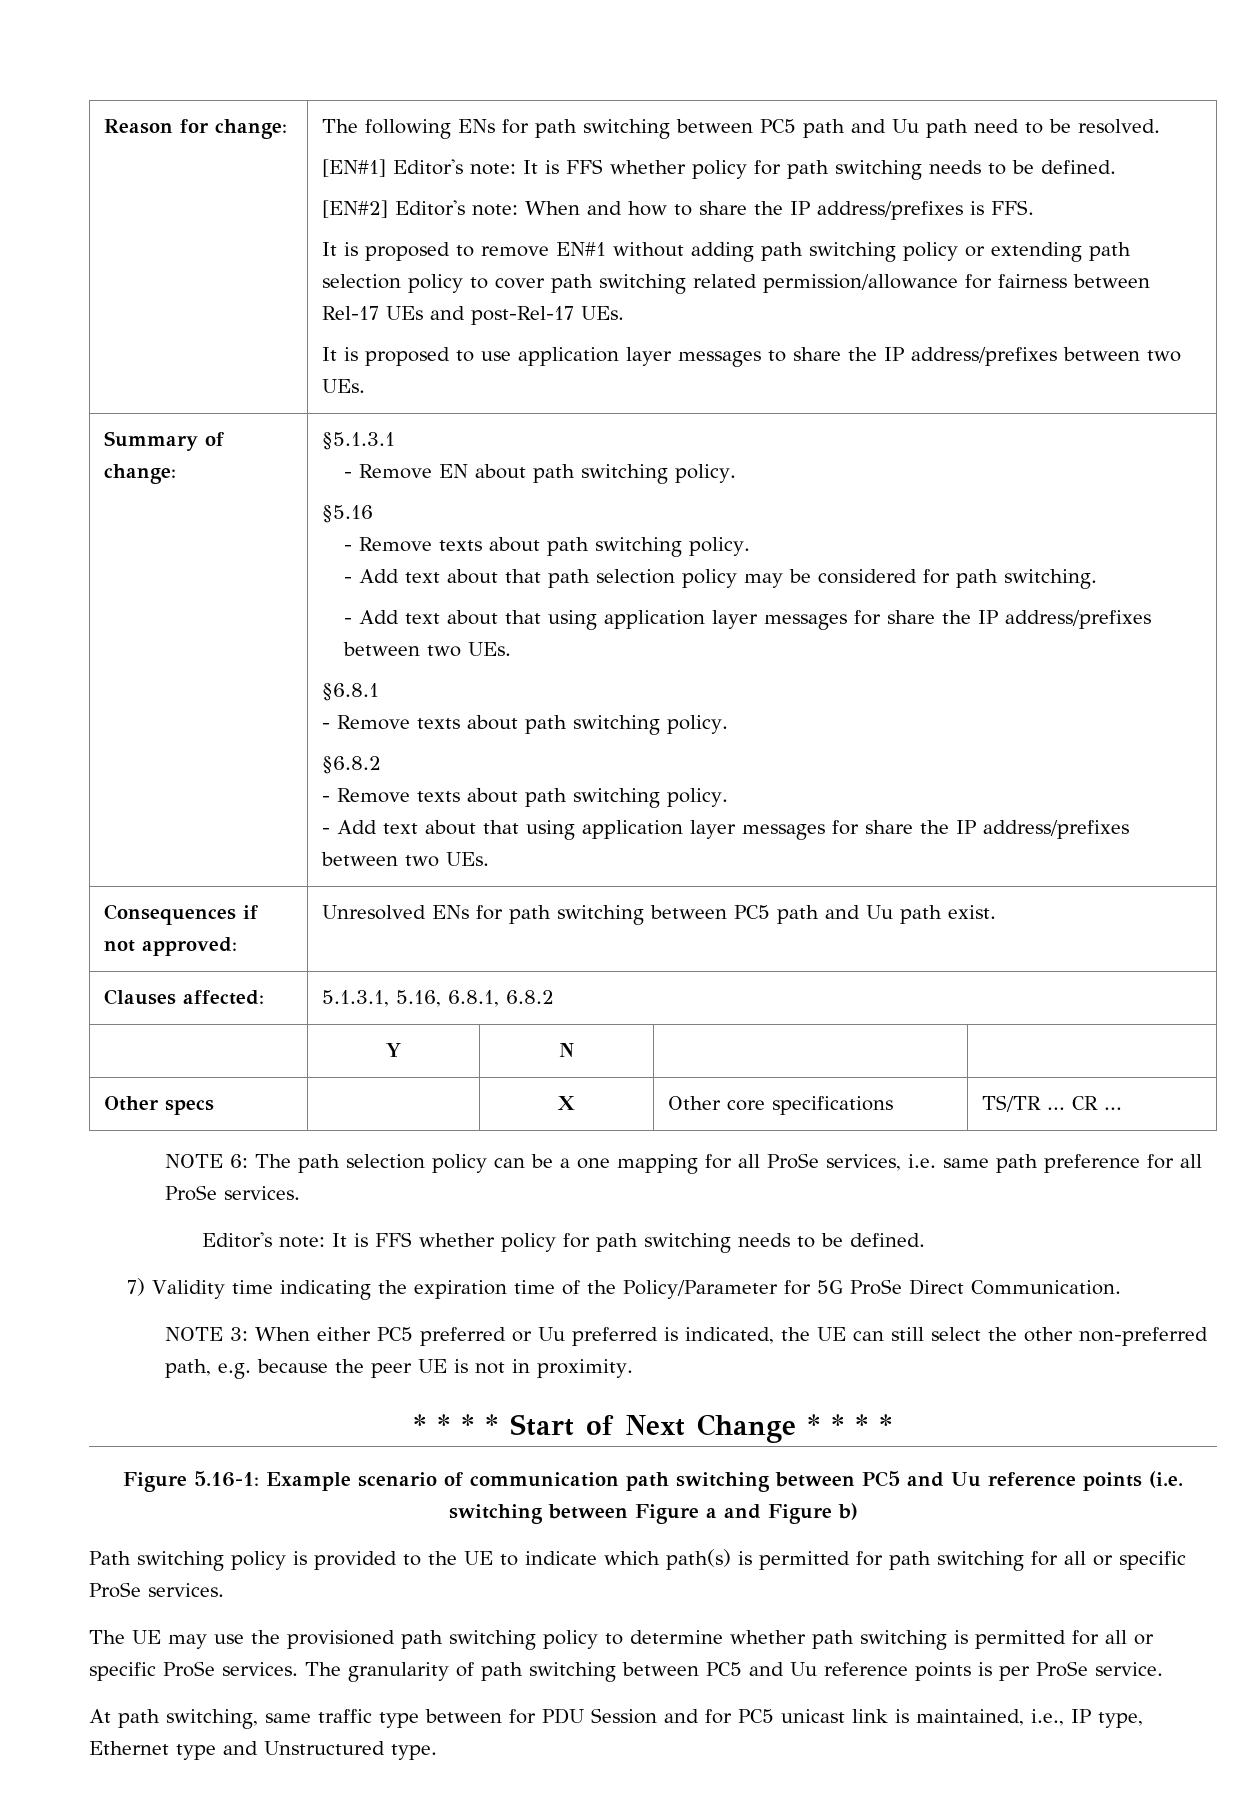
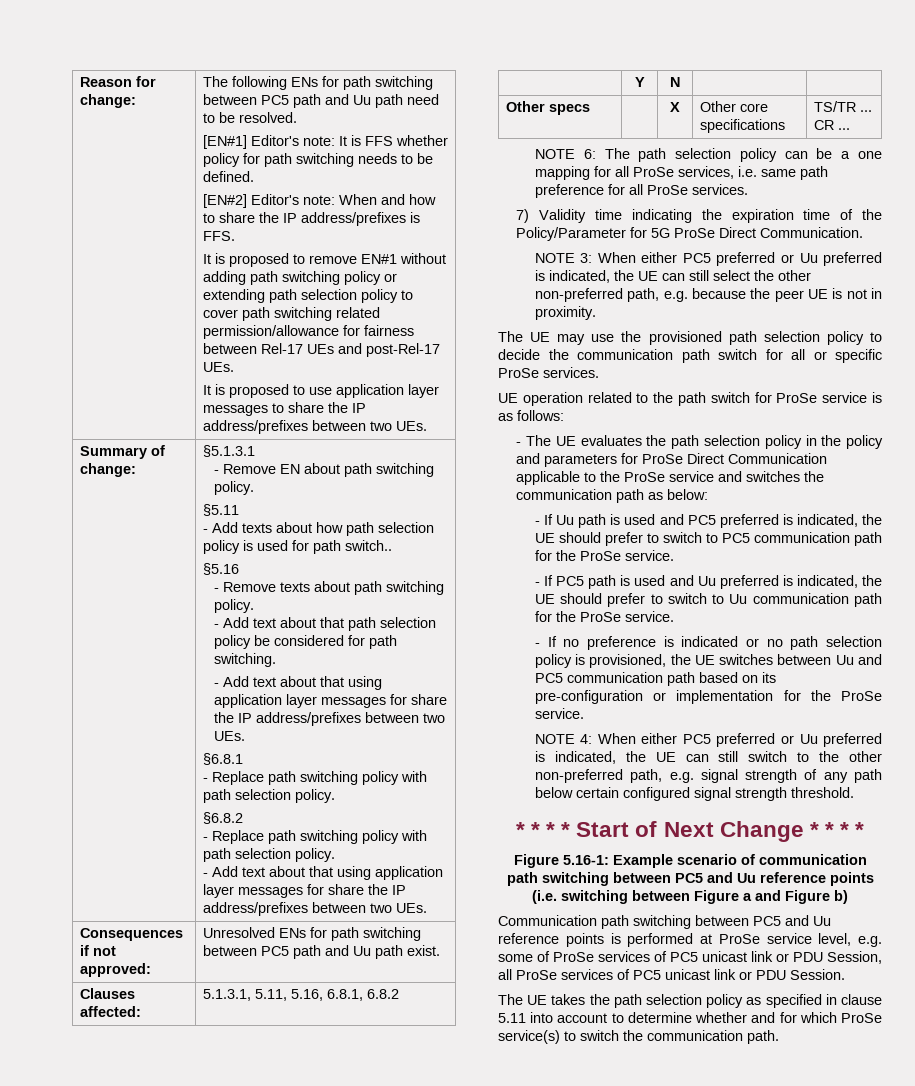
+ §5.11
+ - Add texts about how path selection policy is used for path switch..
- - Add text about that path selection policy may be considered for path switching.
+ - Add text about that path selection policy be considered for path switching.
  §6.8.1
- - Remove texts about path switching policy.
+ - Replace path switching policy with path selection policy.
  §6.8.2
- - Remove texts about path switching policy.
+ - Replace path switching policy with path selection policy.
- Clauses affected: | 5.1.3.1, 5.16, 6.8.1, 6.8.2
+ Clauses affected: | 5.1.3.1, 5.11, 5.16, 6.8.1, 6.8.2
  NOTE 6: The path selection policy can be a one mapping for all ProSe services, i.e. same path preference for all ProSe services.
- Editor's note: It is FFS whether policy for path switching needs to be defined.
+ The UE may use the provisioned path selection policy to decide the communication path switch for all or specific ProSe services.
+ UE operation related to the path switch for ProSe service is as follows:
+ - The UE evaluates the path selection policy in the policy and parameters for ProSe Direct Communication applicable to the ProSe service and switches the communication path as below:
+ - If Uu path is used and PC5 preferred is indicated, the UE should prefer to switch to PC5 communication path for the ProSe service.
+ - If PC5 path is used and Uu preferred is indicated, the UE should prefer to switch to Uu communication path for the ProSe service.
+ - If no preference is indicated or no path selection policy is provisioned, the UE switches between Uu and PC5 communication path based on its pre-configuration or implementation for the ProSe service.
+ NOTE 4: When either PC5 preferred or Uu preferred is indicated, the UE can still switch to the other non-preferred path, e.g. signal strength of any path below certain configured signal strength threshold.
- Path switching policy is provided to the UE to indicate which path(s) is permitted for path switching for all or specific ProSe services.
- The UE may use the provisioned path switching policy to determine whether path switching is permitted for all or specific ProSe services. The granularity of path switching between PC5 and Uu reference points is per ProSe service.
- At path switching, same traffic type between for PDU Session and for PC5 unicast link is maintained, i.e., IP type, Ethernet type and Unstructured type.
+ Communication path switching between PC5 and Uu reference points is performed at ProSe service level, e.g. some of ProSe services of PC5 unicast link or PDU Session, all ProSe services of PC5 unicast link or PDU Session.
+ The UE takes the path selection policy as specified in clause 5.11 into account to determine whether and for which ProSe service(s) to switch the communication path.

